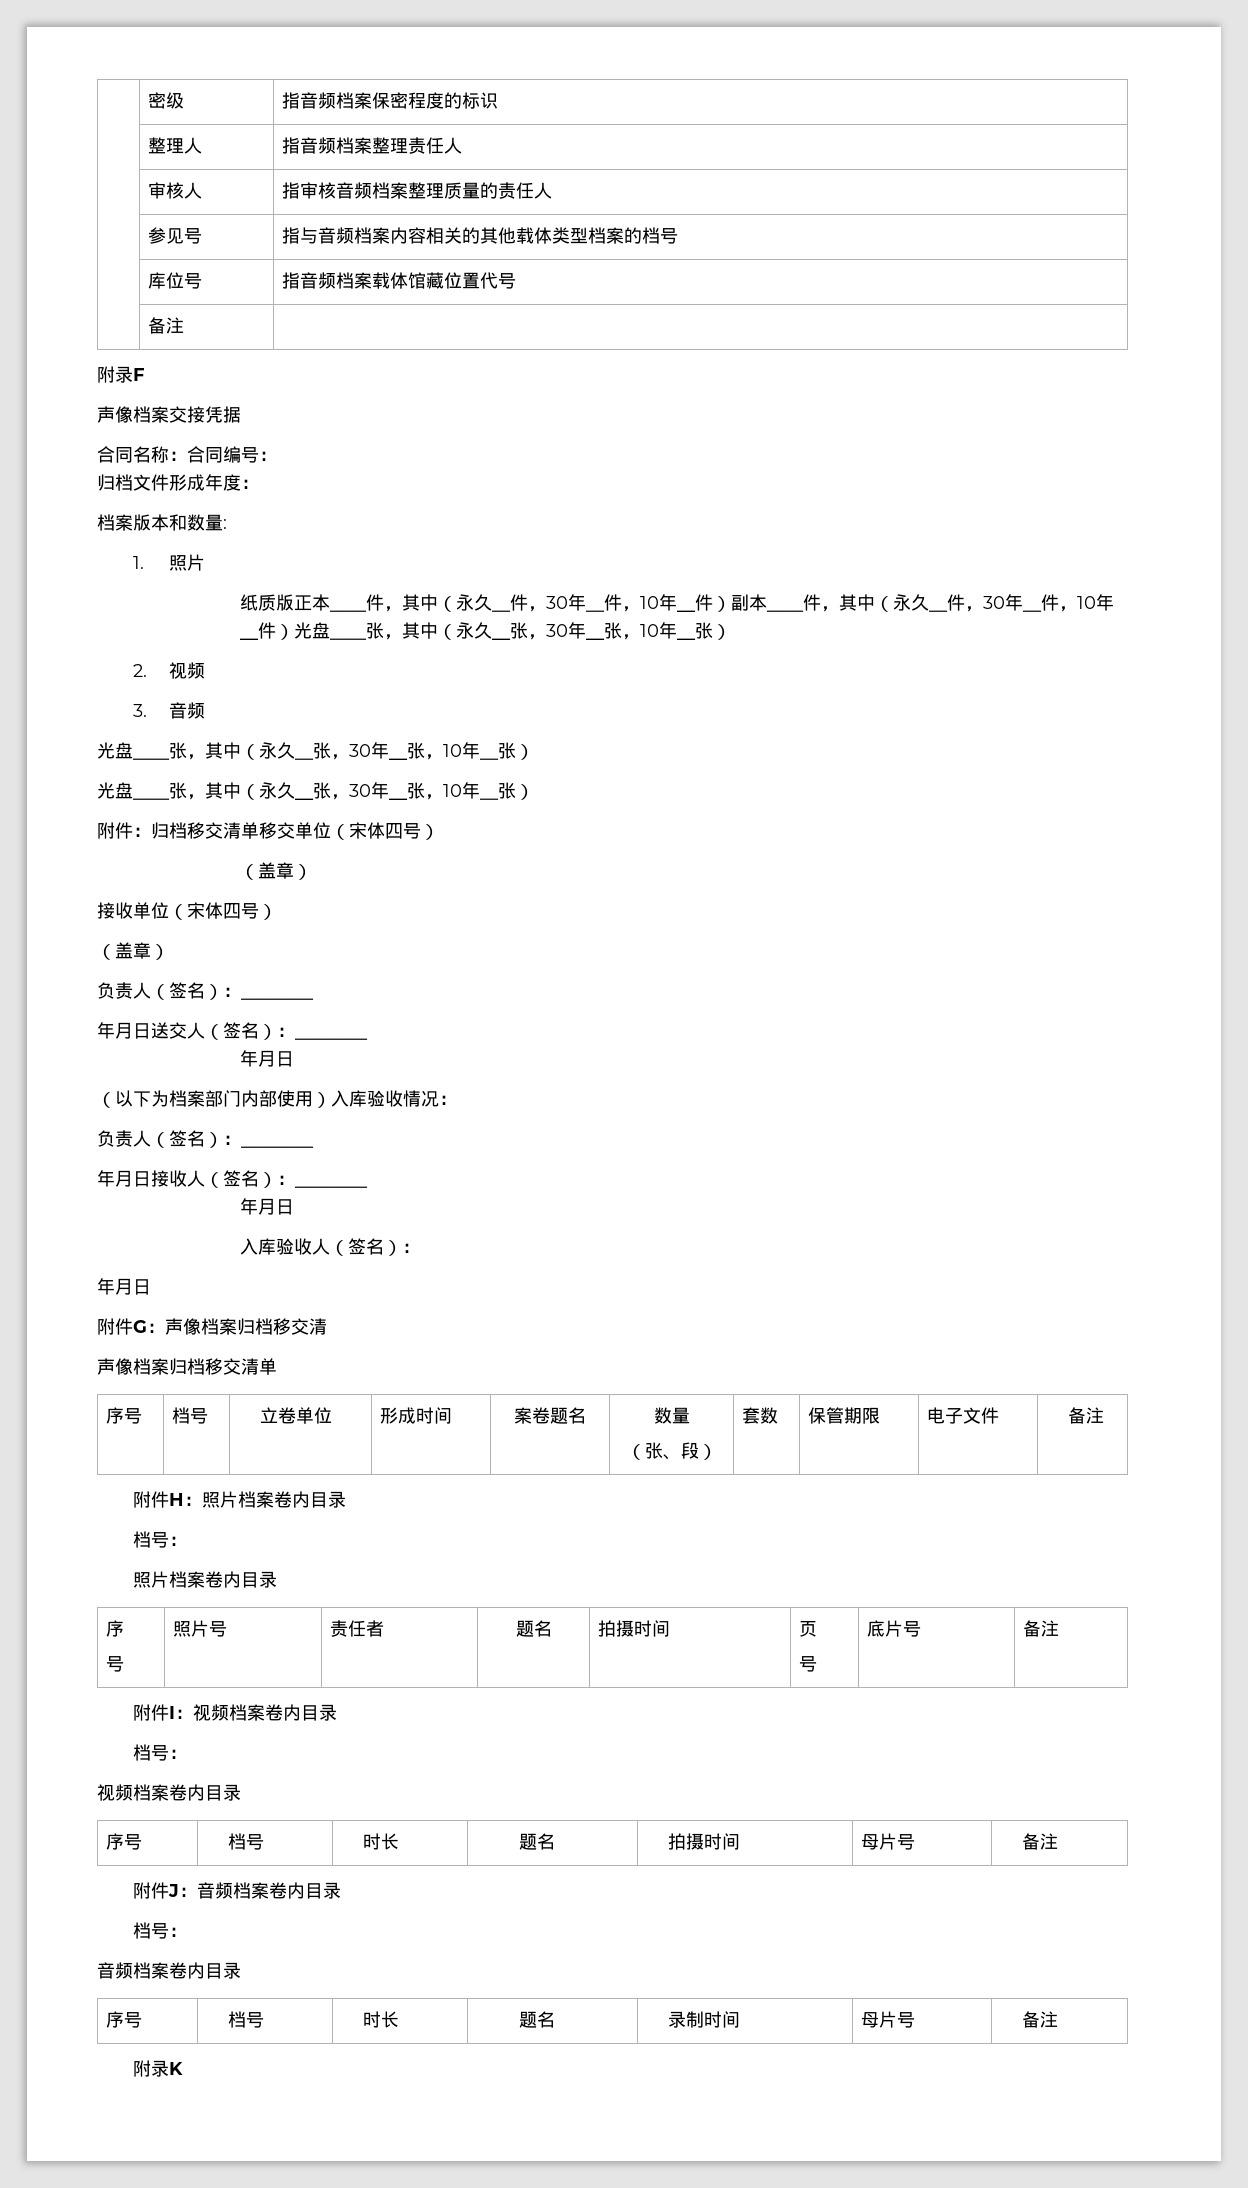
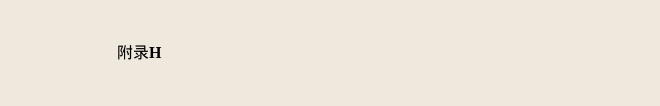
- | 密级 | 指音频档案保密程度的标识
- | 整理人 | 指音频档案整理责任人
- | 审核人 | 指审核音频档案整理质量的责任人
- | 参见号 | 指与音频档案内容相关的其他载体类型档案的档号
- | 库位号 | 指音频档案载体馆藏位置代号
- | 备注 |
- 附录F
- 声像档案交接凭据
- 合同名称：合同编号：
- 归档文件形成年度：
- 档案版本和数量:
- 1.照片
- 纸质版正本＿＿件，其中（永久＿件，30年＿件，10年＿件）副本＿＿件，其中（永久＿件，30年＿件，10年＿件）光盘＿＿张，其中（永久＿张，30年＿张，10年＿张）
- 2.视频
- 3.音频
- 光盘＿＿张，其中（永久＿张，30年＿张，10年＿张）
- 光盘＿＿张，其中（永久＿张，30年＿张，10年＿张）
- 附件：归档移交清单移交单位（宋体四号）
- （盖章）
- 接收单位（宋体四号）
- （盖章）
- 负责人（签名）：＿＿＿＿
- 年月日送交人（签名）：＿＿＿＿
- 年月日
- （以下为档案部门内部使用）入库验收情况：
- 负责人（签名）：＿＿＿＿
- 年月日接收人（签名）：＿＿＿＿
- 年月日
- 入库验收人（签名）：
- 年月日
- 附件G：声像档案归档移交清
- 声像档案归档移交清单
- 序号 | 档号 | 立卷单位 | 形成时间 | 案卷题名 | 数量
- （张、段） | 套数 | 保管期限 | 电子文件 | 备注
- 附件H：照片档案卷内目录
- 档号：
- 照片档案卷内目录
- 序
- 号 | 照片号 | 责任者 | 题名 | 拍摄时间 | 页
- 号 | 底片号 | 备注
- 附件I：视频档案卷内目录
- 档号：
- 视频档案卷内目录
- 序号 | 档号 | 时长 | 题名 | 拍摄时间 | 母片号 | 备注
- 附件J：音频档案卷内目录
- 档号：
- 音频档案卷内目录
- 序号 | 档号 | 时长 | 题名 | 录制时间 | 母片号 | 备注
- 附录K
+ 附录H

